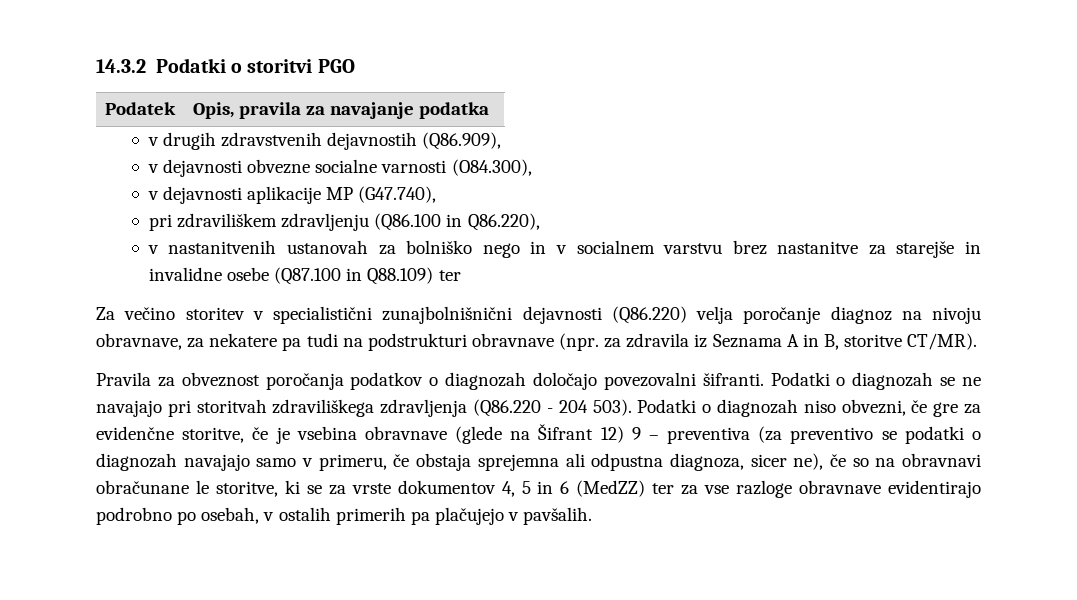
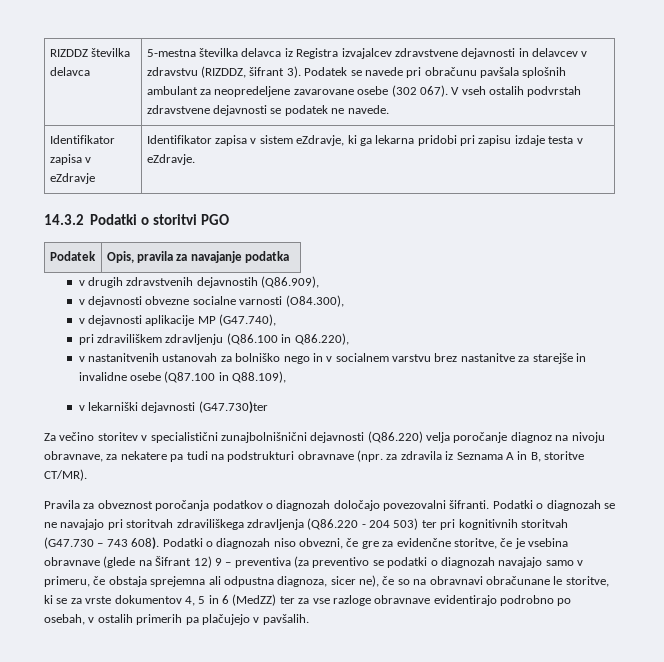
+ RIZDDZ številka delavca | 5-mestna številka delavca iz Registra izvajalcev zdravstvene dejavnosti in delavcev v zdravstvu (RIZDDZ, šifrant 3). Podatek se navede pri obračunu pavšala splošnih ambulant za neopredeljene zavarovane osebe (302 067). V vseh ostalih podvrstah zdravstvene dejavnosti se podatek ne navede.
+ Identifikator zapisa v eZdravje | Identifikator zapisa v sistem eZdravje, ki ga lekarna pridobi pri zapisu izdaje testa v eZdravje.
- v nastanitvenih ustanovah za bolniško nego in v socialnem varstvu brez nastanitve za starejše in invalidne osebe (Q87.100 in Q88.109) ter
+ v nastanitvenih ustanovah za bolniško nego in v socialnem varstvu brez nastanitve za starejše in invalidne osebe (Q87.100 in Q88.109),
+ v lekarniški dejavnosti (G47.730)ter
- Podatki o diagnozah se ne navajajo pri storitvah zdraviliškega zdravljenja (Q86.220 - 204 503).
+ Podatki o diagnozah se ne navajajo pri storitvah zdraviliškega zdravljenja (Q86.220 - 204 503) ter pri kognitivnih storitvah (G47.730 – 743 608).

